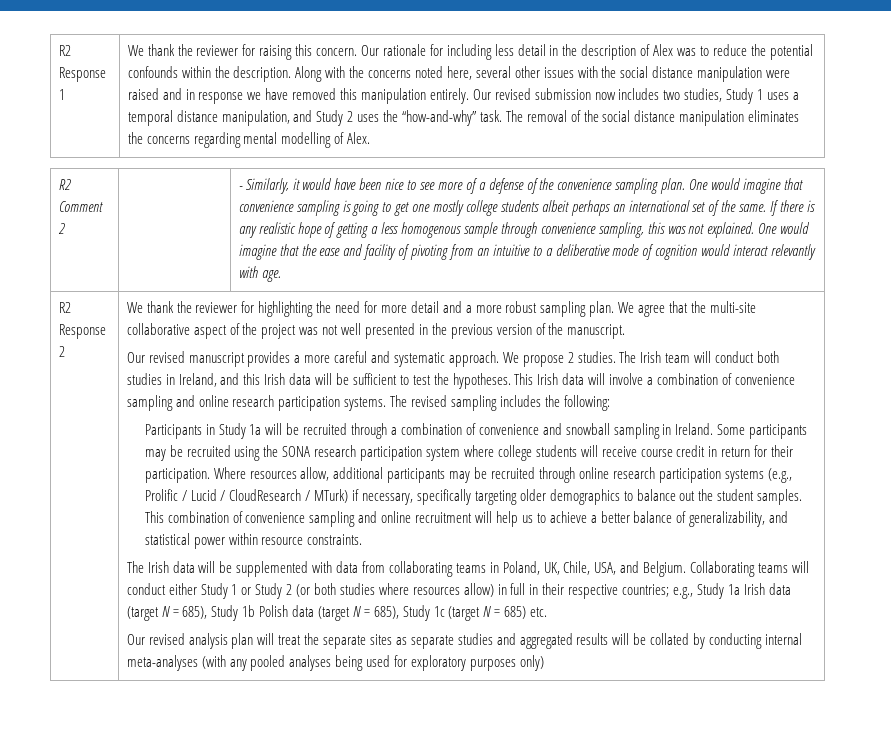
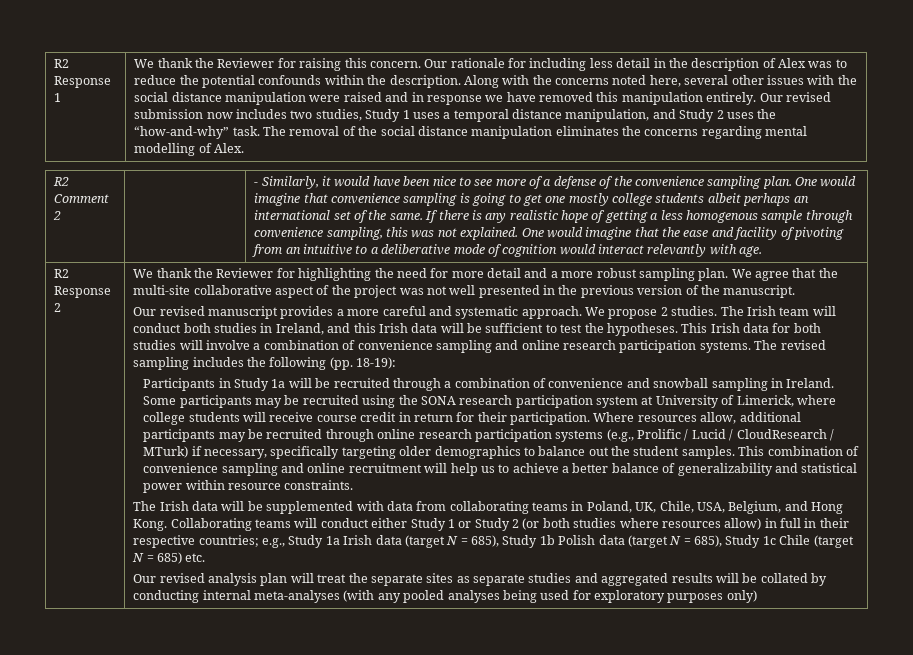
- We thank the reviewer for raising this concern.
+ We thank the Reviewer for raising this concern.
- We thank the reviewer for highlighting the need for more detail and a more robust sampling plan.
+ We thank the Reviewer for highlighting the need for more detail and a more robust sampling plan.
- This Irish data will involve a combination of convenience sampling and online research participation systems.
+ This Irish data for both studies will involve a combination of convenience sampling and online research participation systems.
- The revised sampling includes the following:
+ The revised sampling includes the following (pp. 18-19):
- Some participants may be recruited using the SONA research participation system where college students will receive course credit in return for their participation.
+ Some participants may be recruited using the SONA research participation system at University of Limerick, where college students will receive course credit in return for their participation.
- This combination of convenience sampling and online recruitment will help us to achieve a better balance of generalizability, and statistical power within resource constraints.
+ This combination of convenience sampling and online recruitment will help us to achieve a better balance of generalizability and statistical power within resource constraints.
- The Irish data will be supplemented with data from collaborating teams in Poland, UK, Chile, USA, and Belgium.
+ The Irish data will be supplemented with data from collaborating teams in Poland, UK, Chile, USA, Belgium, and Hong Kong.
- Collaborating teams will conduct either Study 1 or Study 2 (or both studies where resources allow) in full in their respective countries; e.g., Study 1a Irish data (target N = 685), Study 1b Polish data (target N = 685), Study 1c (target N = 685) etc.
+ Collaborating teams will conduct either Study 1 or Study 2 (or both studies where resources allow) in full in their respective countries; e.g., Study 1a Irish data (target N = 685), Study 1b Polish data (target N = 685), Study 1c Chile (target N = 685) etc.

